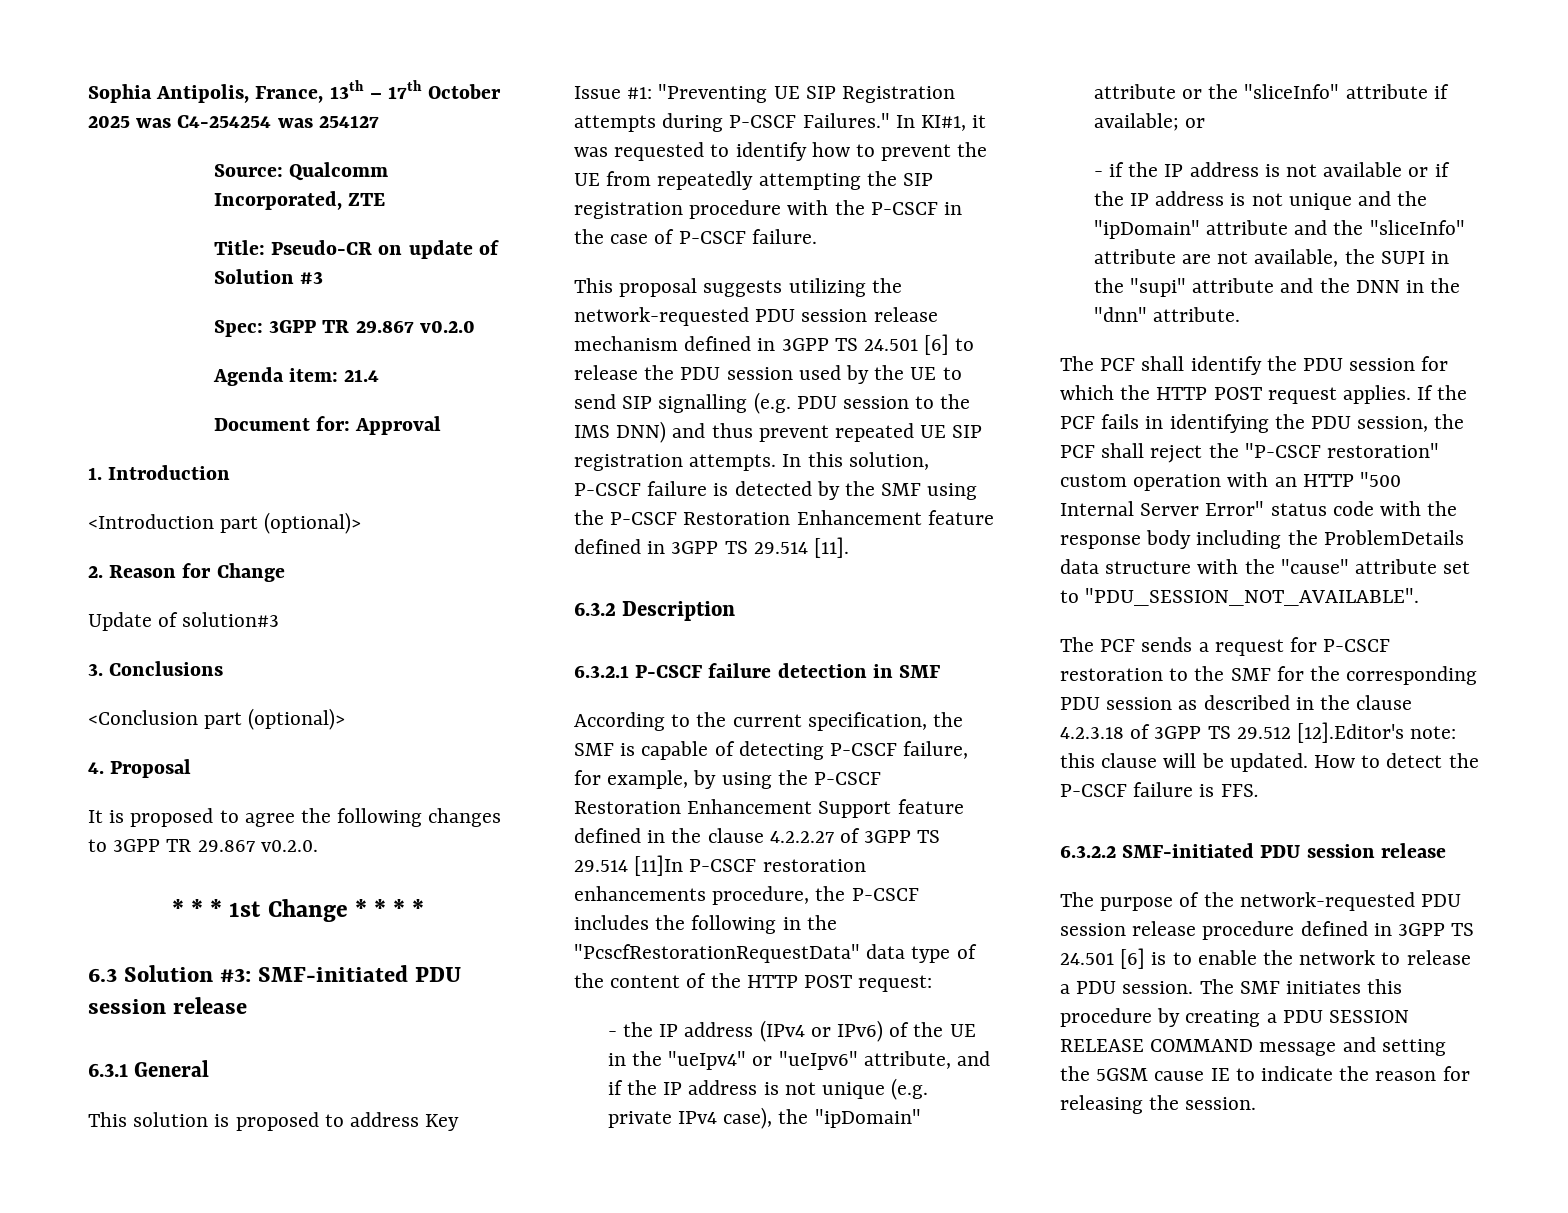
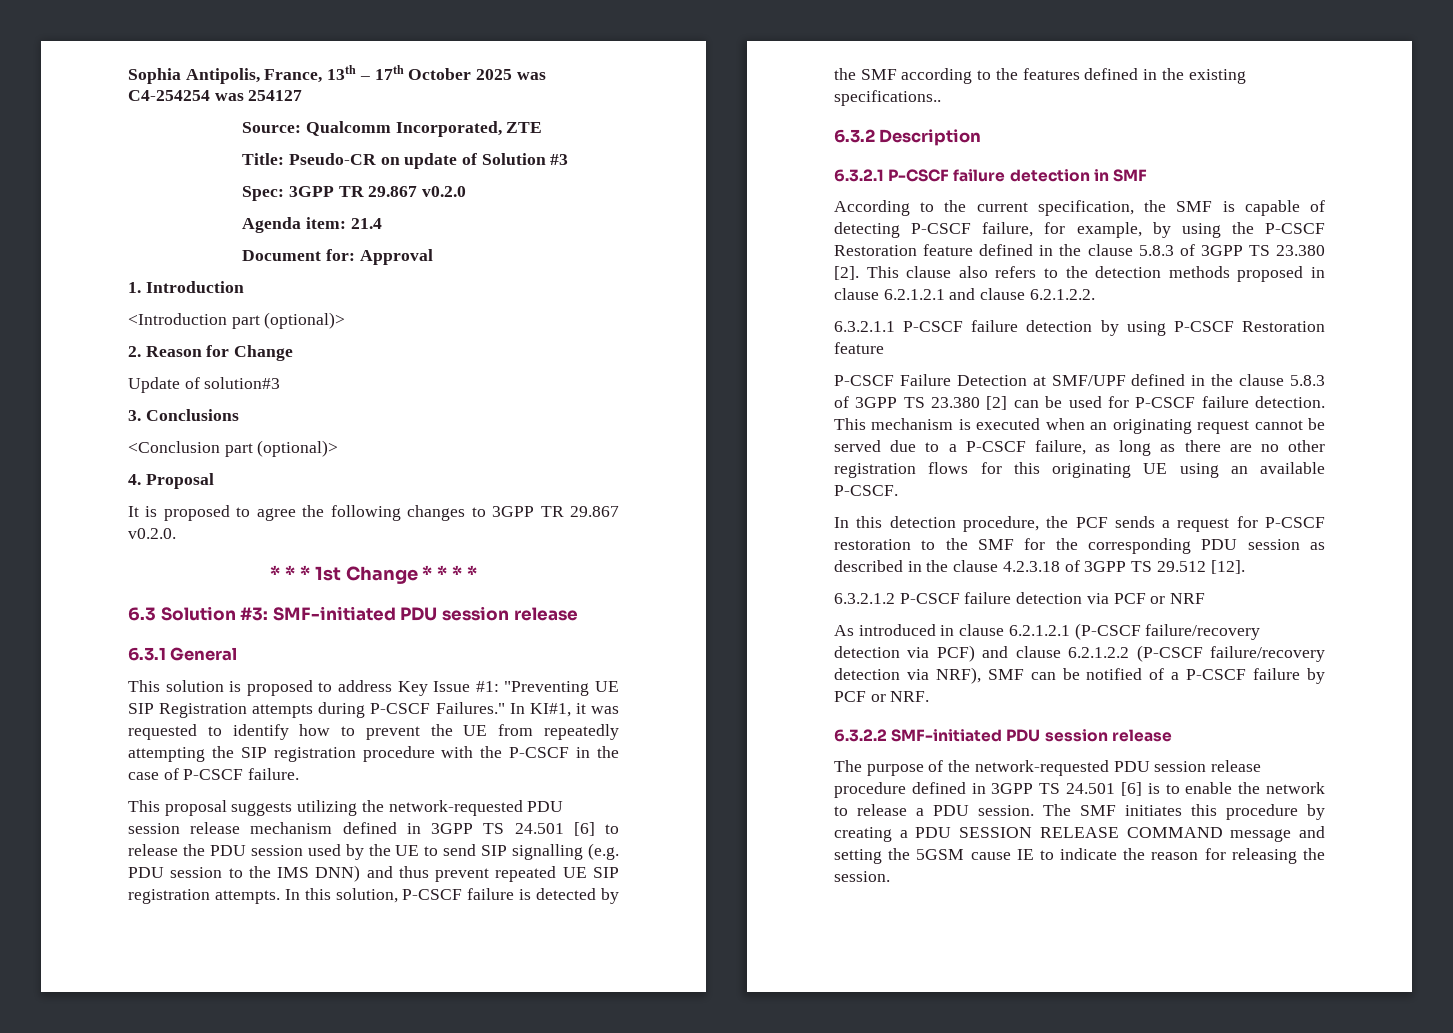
- In this solution, P-CSCF failure is detected by the SMF using the P-CSCF Restoration Enhancement feature defined in 3GPP TS 29.514 [11].
+ In this solution, P-CSCF failure is detected by the SMF according to the features defined in the existing specifications..
- According to the current specification, the SMF is capable of detecting P-CSCF failure, for example, by using the P-CSCF Restoration Enhancement Support feature defined in the clause 4.2.2.27 of 3GPP TS 29.514 [11]In P-CSCF restoration enhancements procedure, the P-CSCF includes the following in the "PcscfRestorationRequestData" data type of the content of the HTTP POST request:
- - the IP address (IPv4 or IPv6) of the UE in the "ueIpv4" or "ueIpv6" attribute, and if the IP address is not unique (e.g. private IPv4 case), the "ipDomain" attribute or the "sliceInfo" attribute if available; or
- - if the IP address is not available or if the IP address is not unique and the "ipDomain" attribute and the "sliceInfo" attribute are not available, the SUPI in the "supi" attribute and the DNN in the "dnn" attribute.
- The PCF shall identify the PDU session for which the HTTP POST request applies. If the PCF fails in identifying the PDU session, the PCF shall reject the "P-CSCF restoration" custom operation with an HTTP "500 Internal Server Error" status code with the response body including the ProblemDetails data structure with the "cause" attribute set to "PDU_SESSION_NOT_AVAILABLE".
- The PCF sends a request for P-CSCF restoration to the SMF for the corresponding PDU session as described in the clause 4.2.3.18 of 3GPP TS 29.512 [12].Editor's note: this clause will be updated. How to detect the P-CSCF failure is FFS.
+ According to the current specification, the SMF is capable of detecting P-CSCF failure, for example, by using the P-CSCF Restoration feature defined in the clause 5.8.3 of 3GPP TS 23.380 [2]. This clause also refers to the detection methods proposed in clause 6.2.1.2.1 and clause 6.2.1.2.2.
+ 6.3.2.1.1 P-CSCF failure detection by using P-CSCF Restoration feature
+ P-CSCF Failure Detection at SMF/UPF defined in the clause 5.8.3 of 3GPP TS 23.380 [2] can be used for P-CSCF failure detection. This mechanism is executed when an originating request cannot be served due to a P-CSCF failure, as long as there are no other registration flows for this originating UE using an available P-CSCF.
+ In this detection procedure, the PCF sends a request for P-CSCF restoration to the SMF for the corresponding PDU session as described in the clause 4.2.3.18 of 3GPP TS 29.512 [12].
+ 6.3.2.1.2 P-CSCF failure detection via PCF or NRF
+ As introduced in clause 6.2.1.2.1 (P-CSCF failure/recovery detection via PCF) and clause 6.2.1.2.2 (P-CSCF failure/recovery detection via NRF), SMF can be notified of a P-CSCF failure by PCF or NRF.

